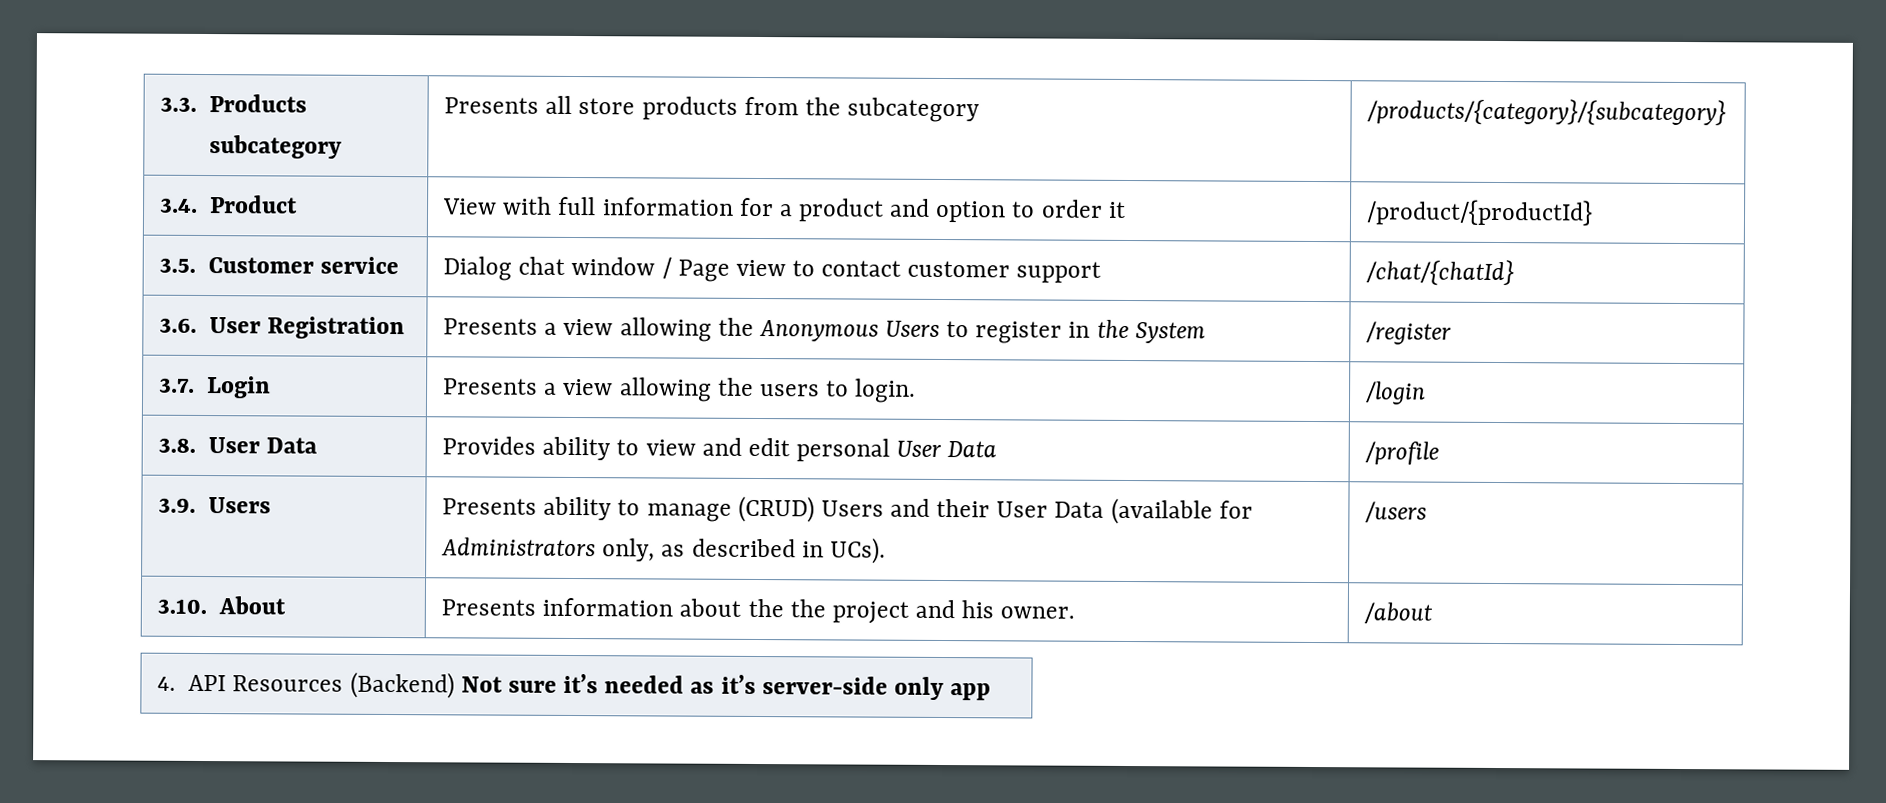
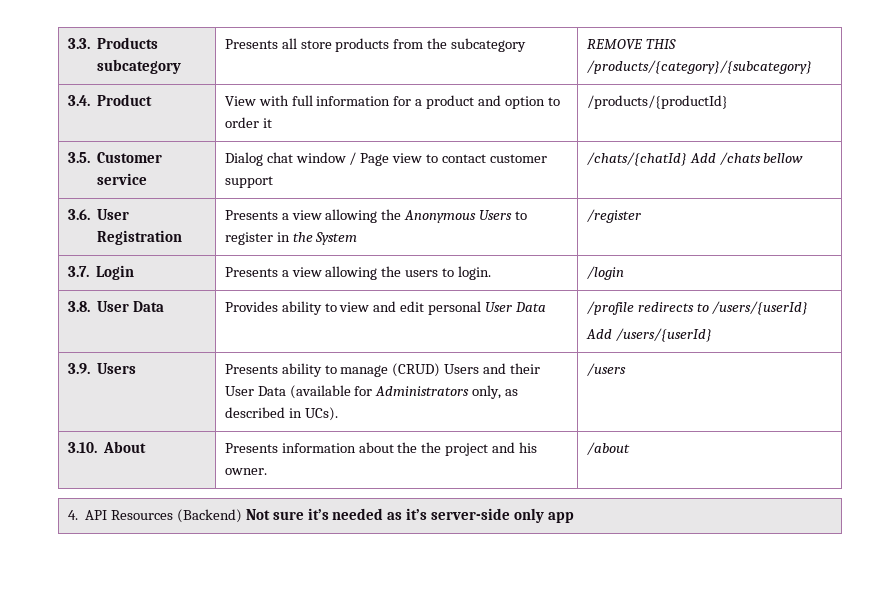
- 3.3. Products subcategory | Presents all store products from the subcategory | /products/{category}/{subcategory}
+ 3.3. Products subcategory | Presents all store products from the subcategory | REMOVE THIS /products/{category}/{subcategory}
- 3.4. Product | View with full information for a product and option to order it | /product/{productId}
+ 3.4. Product | View with full information for a product and option to order it | /products/{productId}
- 3.5. Customer service | Dialog chat window / Page view to contact customer support | /chat/{chatId}
+ 3.5. Customer service | Dialog chat window / Page view to contact customer support | /chats/{chatId} Add /chats bellow
- 3.8. User Data | Provides ability to view and edit personal User Data | /profile
+ 3.8. User Data | Provides ability to view and edit personal User Data | /profile redirects to /users/{userId}
+ Add /users/{userId}

